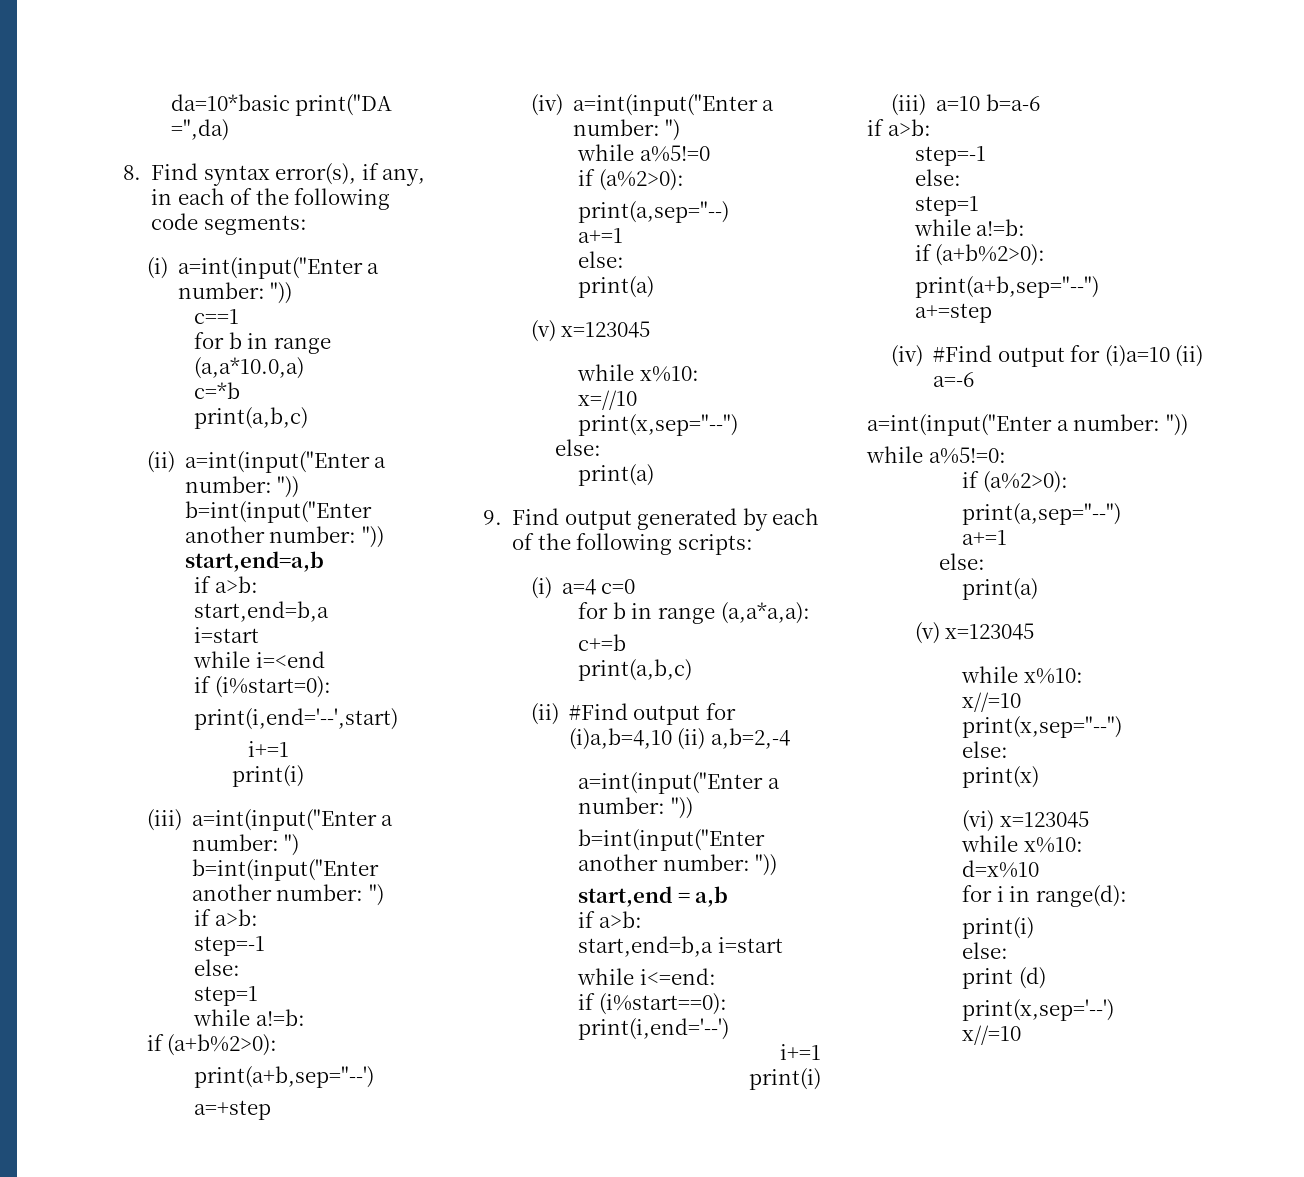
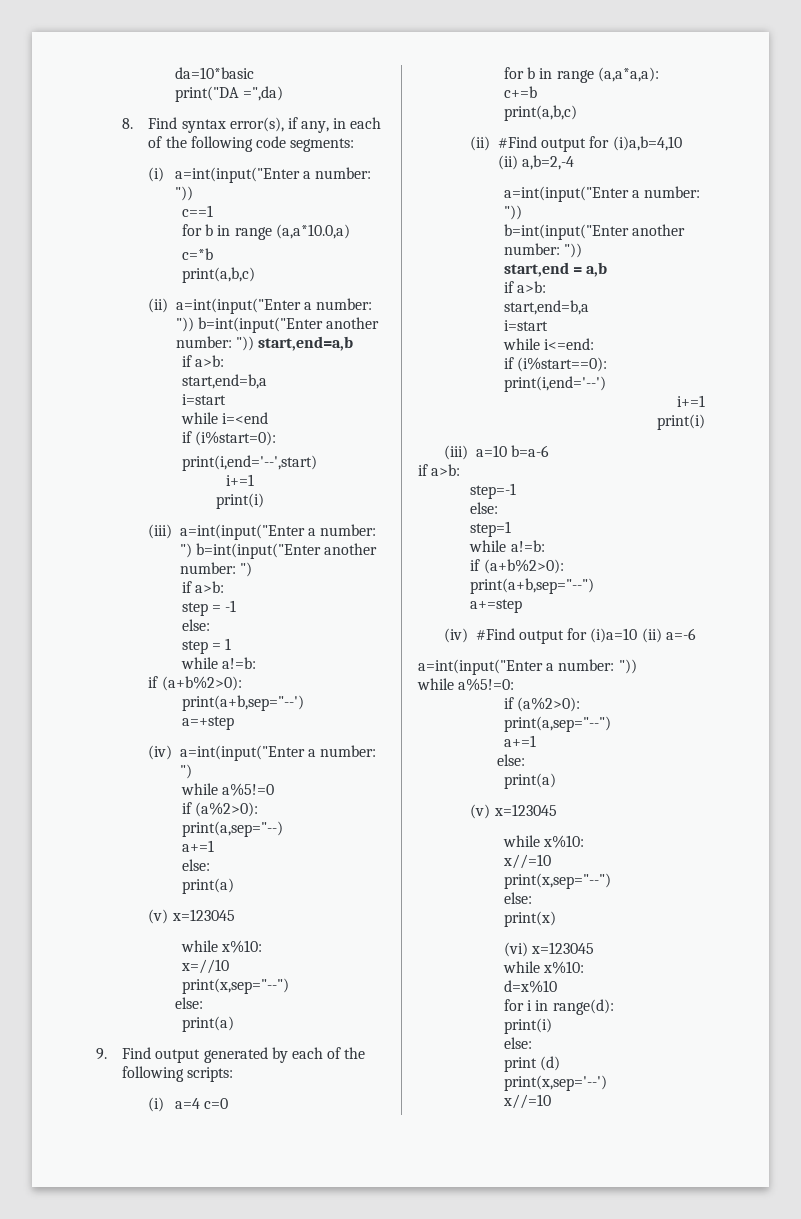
- da=10*basic print("DA =",da)
+ da=10*basic
+ print("DA =",da)
  (iii) a=int(input("Enter a number: ") b=int(input("Enter another number: ")
  if a>b:
- step=-1
+ step = -1
  else:
- step=1
+ step = 1
  start,end = a,b
  if a>b:
- start,end=b,a i=start
+ start,end=b,a
+ i=start

